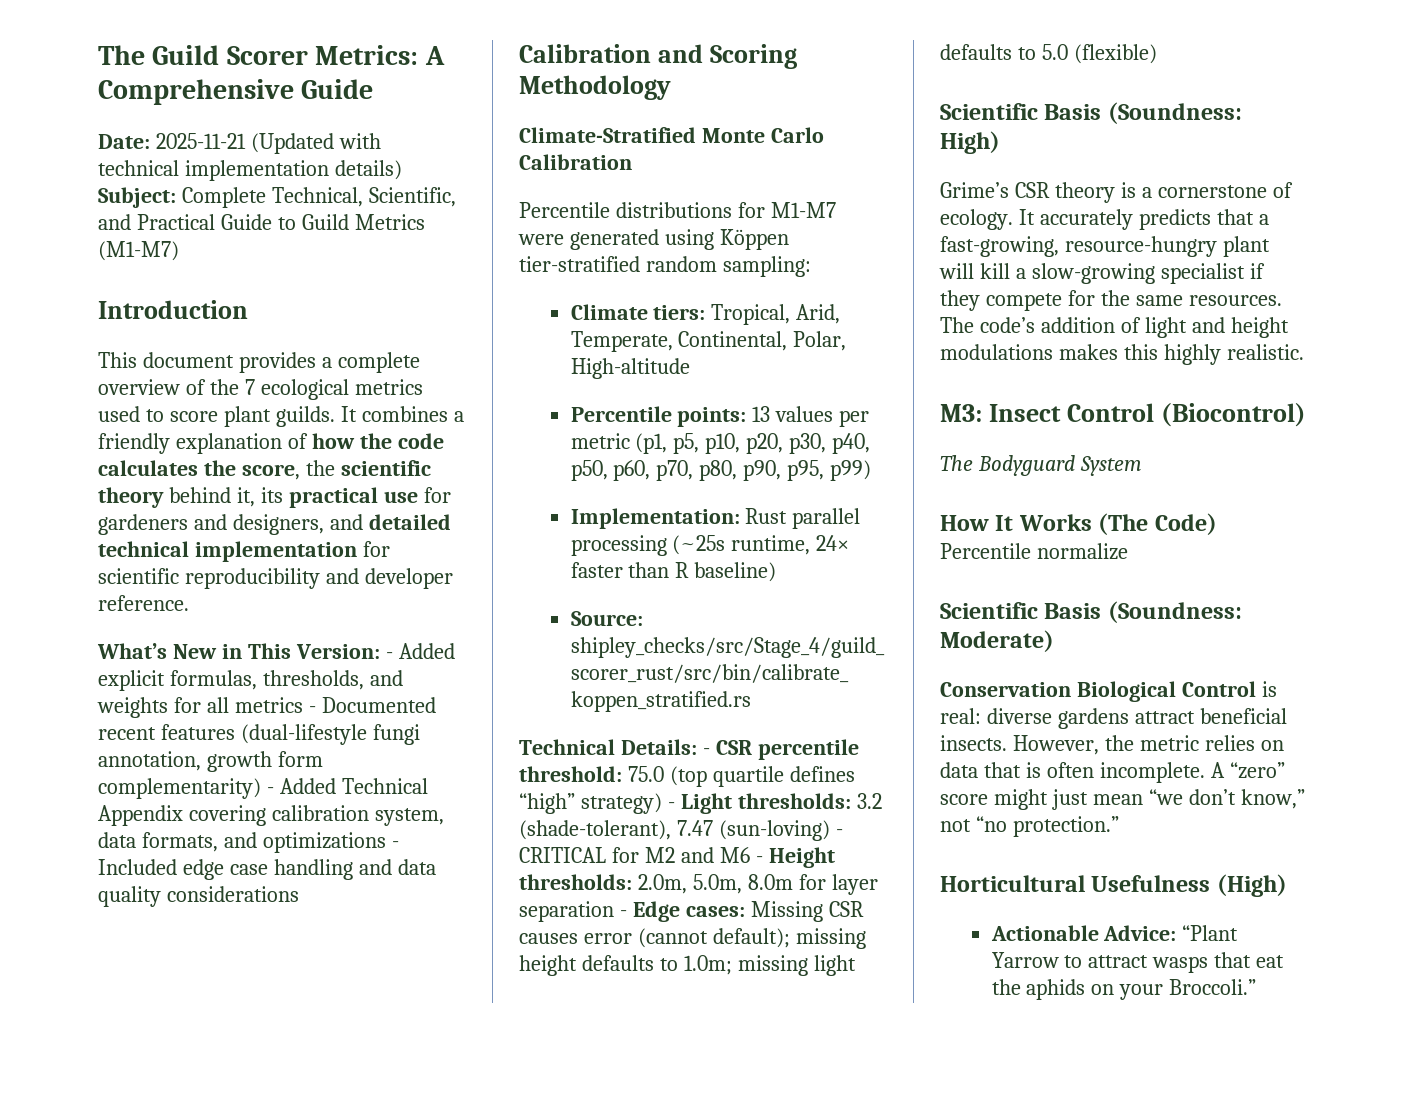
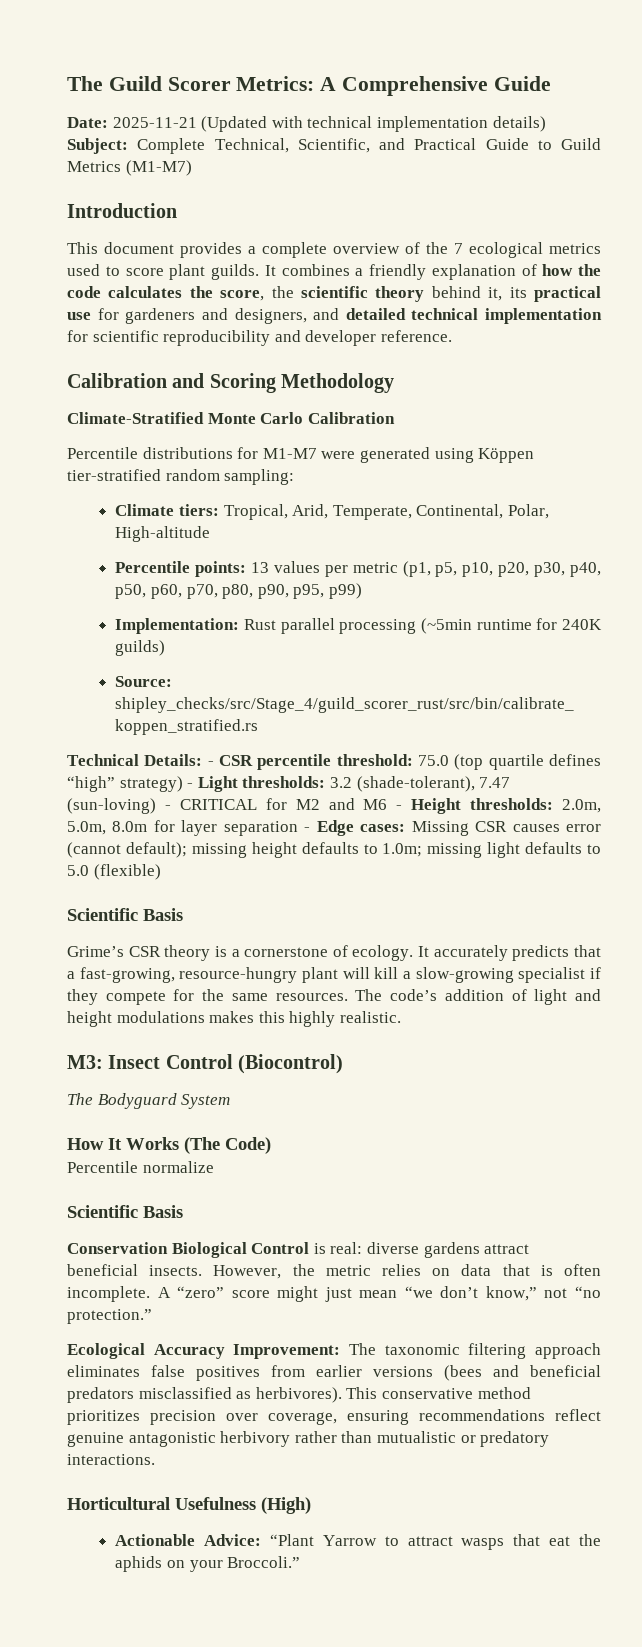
- What’s New in This Version: - Added explicit formulas, thresholds, and weights for all metrics - Documented recent features (dual-lifestyle fungi annotation, growth form complementarity) - Added Technical Appendix covering calibration system, data formats, and optimizations - Included edge case handling and data quality considerations
- Implementation: Rust parallel processing (~25s runtime, 24× faster than R baseline)
+ Implementation: Rust parallel processing (~5min runtime for 240K guilds)
  Technical Details: - CSR percentile threshold: 75.0 (top quartile defines “high” strategy) - Light thresholds: 3.2 (shade-tolerant), 7.47 (sun-loving) - CRITICAL for M2 and M6 - Height thresholds: 2.0m, 5.0m, 8.0m for layer separation - Edge cases: Missing CSR causes error (cannot default); missing height defaults to 1.0m; missing light defaults to 5.0 (flexible)
- Scientific Basis (Soundness: High)
+ Scientific Basis
  Percentile normalize
- Scientific Basis (Soundness: Moderate)
+ Scientific Basis
+ Ecological Accuracy Improvement: The taxonomic filtering approach eliminates false positives from earlier versions (bees and beneficial predators misclassified as herbivores). This conservative method prioritizes precision over coverage, ensuring recommendations reflect genuine antagonistic herbivory rather than mutualistic or predatory interactions.

